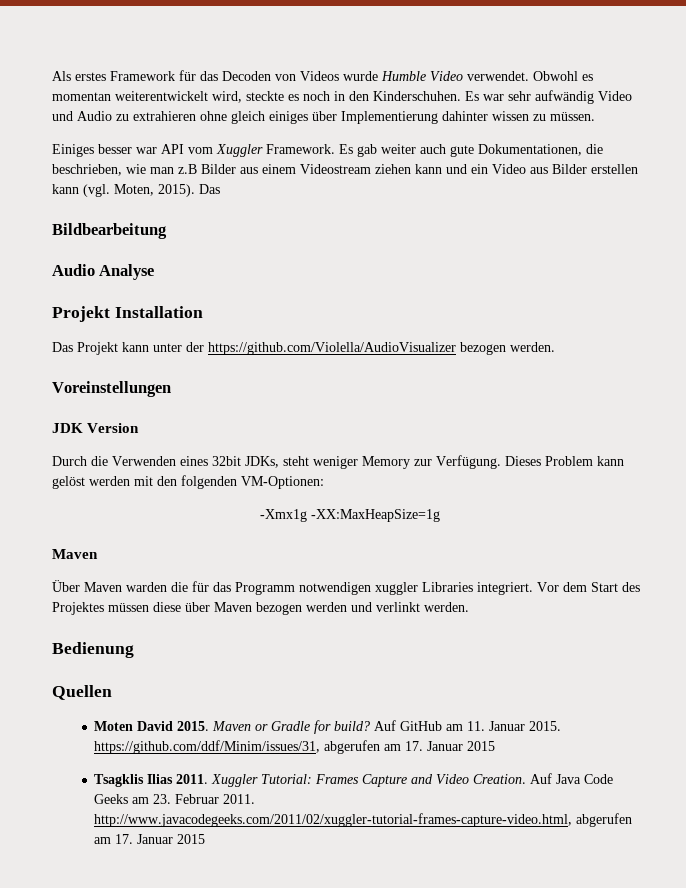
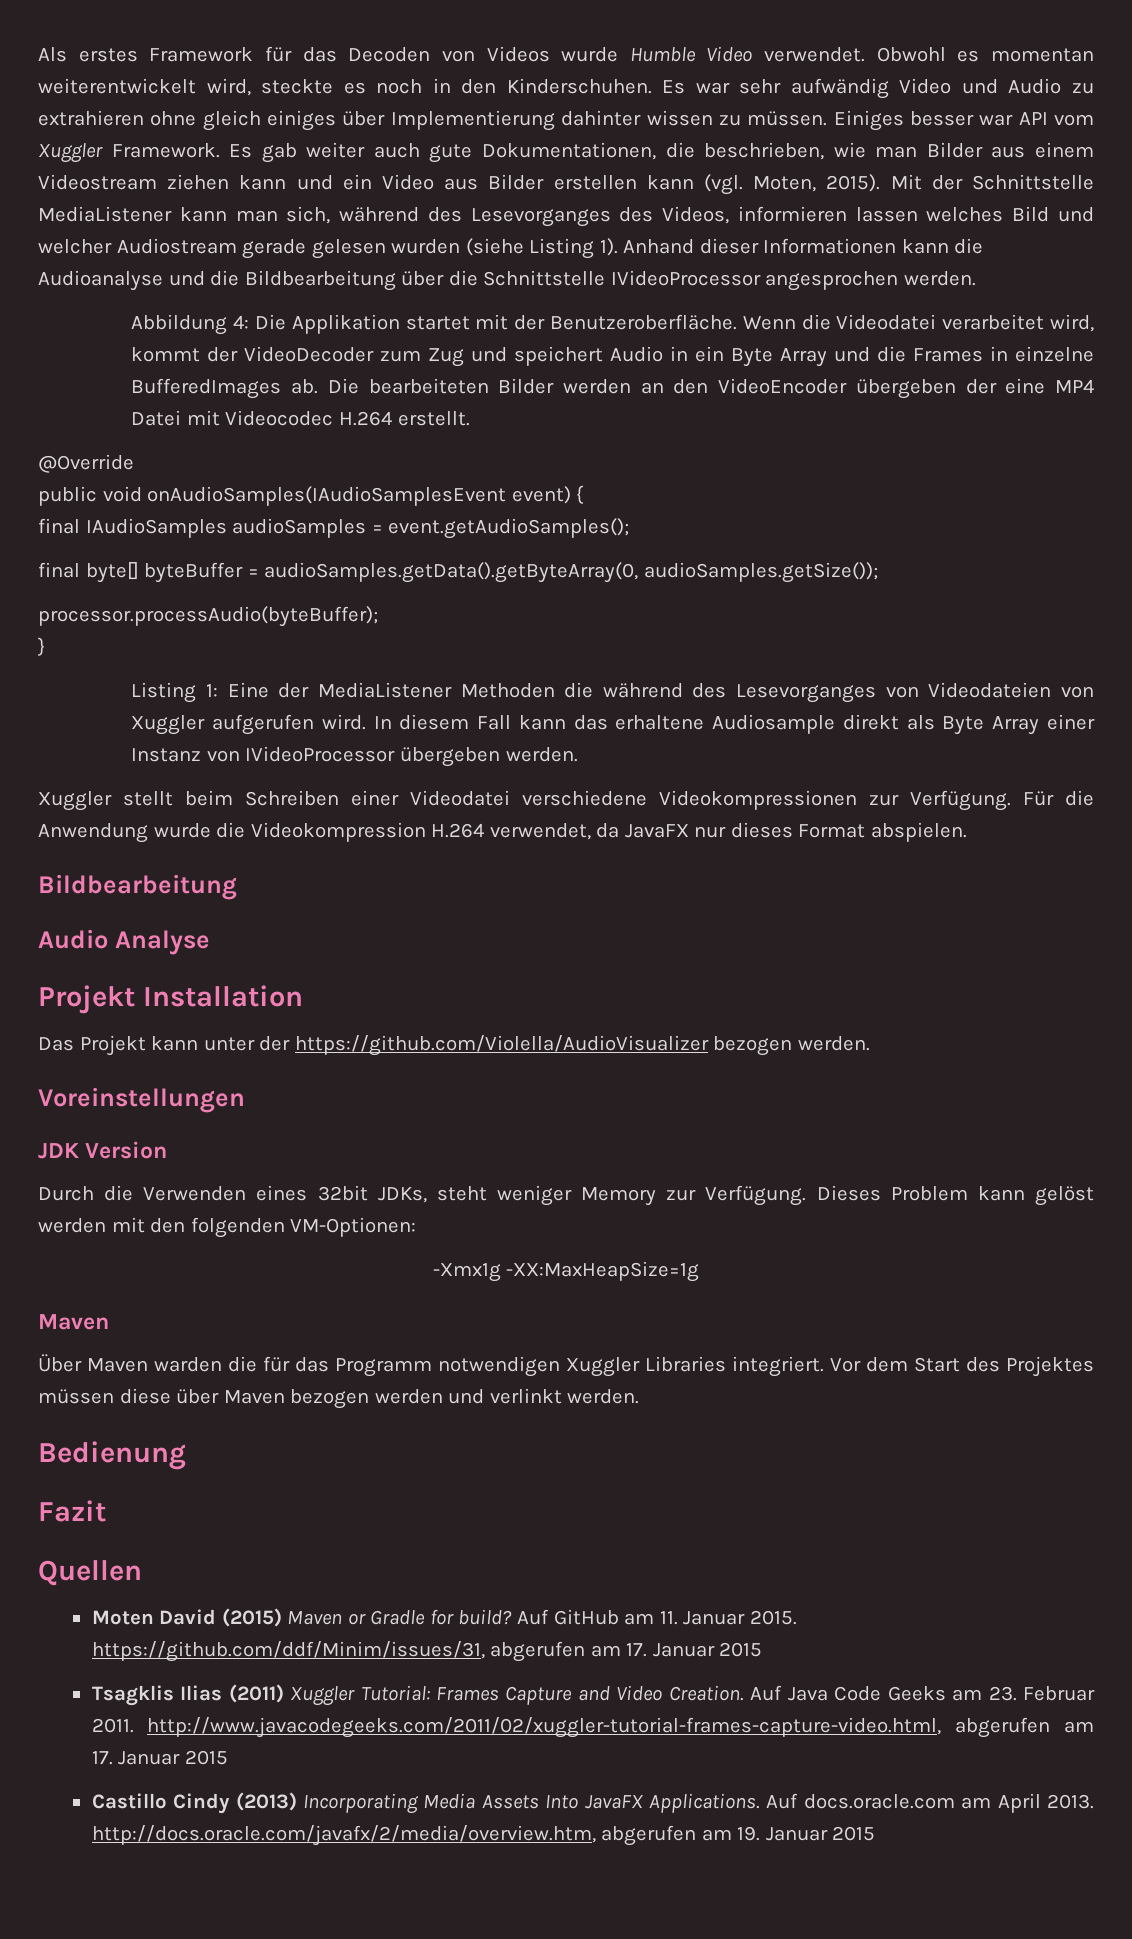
- Es war sehr aufwändig Video und Audio zu extrahieren ohne gleich einiges über Implementierung dahinter wissen zu müssen.
- Einiges besser war API vom Xuggler Framework.
+ Es war sehr aufwändig Video und Audio zu extrahieren ohne gleich einiges über Implementierung dahinter wissen zu müssen. Einiges besser war API vom Xuggler Framework.
- Es gab weiter auch gute Dokumentationen, die beschrieben, wie man z.B Bilder aus einem Videostream ziehen kann und ein Video aus Bilder erstellen kann (vgl. Moten, 2015). Das
+ Es gab weiter auch gute Dokumentationen, die beschrieben, wie man Bilder aus einem Videostream ziehen kann und ein Video aus Bilder erstellen kann (vgl. Moten, 2015). Mit der Schnittstelle MediaListener kann man sich, während des Lesevorganges des Videos, informieren lassen welches Bild und welcher Audiostream gerade gelesen wurden (siehe Listing 1). Anhand dieser Informationen kann die Audioanalyse und die Bildbearbeitung über die Schnittstelle IVideoProcessor angesprochen werden.
+ Abbildung 4: Die Applikation startet mit der Benutzeroberfläche. Wenn die Videodatei verarbeitet wird, kommt der VideoDecoder zum Zug und speichert Audio in ein Byte Array und die Frames in einzelne BufferedImages ab. Die bearbeiteten Bilder werden an den VideoEncoder übergeben der eine MP4 Datei mit Videocodec H.264 erstellt.
+ @Override
+ public void onAudioSamples(IAudioSamplesEvent event) {
+ final IAudioSamples audioSamples = event.getAudioSamples();
+ final byte[] byteBuffer = audioSamples.getData().getByteArray(0, audioSamples.getSize());
+ processor.processAudio(byteBuffer);
+ }
+ Listing 1: Eine der MediaListener Methoden die während des Lesevorganges von Videodateien von Xuggler aufgerufen wird. In diesem Fall kann das erhaltene Audiosample direkt als Byte Array einer Instanz von IVideoProcessor übergeben werden.
+ Xuggler stellt beim Schreiben einer Videodatei verschiedene Videokompressionen zur Verfügung. Für die Anwendung wurde die Videokompression H.264 verwendet, da JavaFX nur dieses Format abspielen.
- Über Maven warden die für das Programm notwendigen xuggler Libraries integriert.
+ Über Maven warden die für das Programm notwendigen Xuggler Libraries integriert.
+ Fazit
- Moten David 2015. Maven or Gradle for build?
+ Moten David (2015) Maven or Gradle for build?
- Tsagklis Ilias 2011. Xuggler Tutorial: Frames Capture and Video Creation.
+ Tsagklis Ilias (2011) Xuggler Tutorial: Frames Capture and Video Creation.
+ Castillo Cindy (2013) Incorporating Media Assets Into JavaFX Applications. Auf docs.oracle.com am April 2013. http://docs.oracle.com/javafx/2/media/overview.htm, abgerufen am 19. Januar 2015

